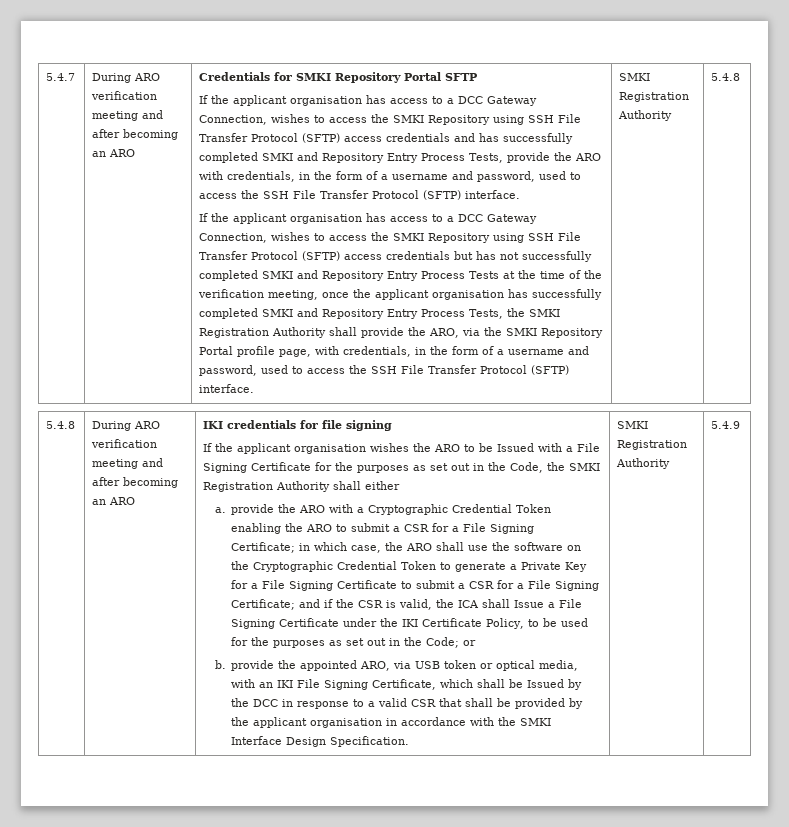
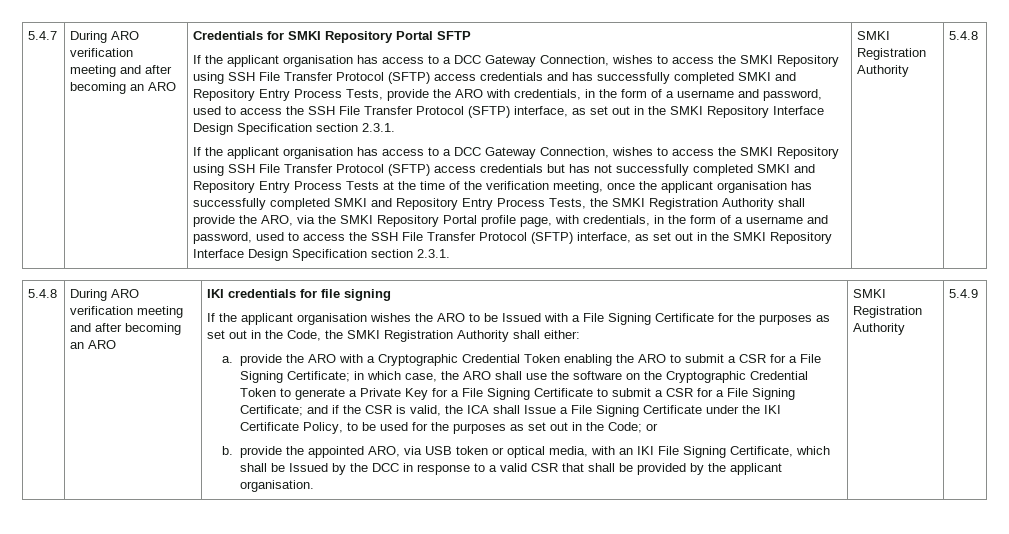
- If the applicant organisation has access to a DCC Gateway Connection, wishes to access the SMKI Repository using SSH File Transfer Protocol (SFTP) access credentials and has successfully completed SMKI and Repository Entry Process Tests, provide the ARO with credentials, in the form of a username and password, used to access the SSH File Transfer Protocol (SFTP) interface.
+ If the applicant organisation has access to a DCC Gateway Connection, wishes to access the SMKI Repository using SSH File Transfer Protocol (SFTP) access credentials and has successfully completed SMKI and Repository Entry Process Tests, provide the ARO with credentials, in the form of a username and password, used to access the SSH File Transfer Protocol (SFTP) interface, as set out in the SMKI Repository Interface Design Specification section 2.3.1.
- If the applicant organisation has access to a DCC Gateway Connection, wishes to access the SMKI Repository using SSH File Transfer Protocol (SFTP) access credentials but has not successfully completed SMKI and Repository Entry Process Tests at the time of the verification meeting, once the applicant organisation has successfully completed SMKI and Repository Entry Process Tests, the SMKI Registration Authority shall provide the ARO, via the SMKI Repository Portal profile page, with credentials, in the form of a username and password, used to access the SSH File Transfer Protocol (SFTP) interface.
+ If the applicant organisation has access to a DCC Gateway Connection, wishes to access the SMKI Repository using SSH File Transfer Protocol (SFTP) access credentials but has not successfully completed SMKI and Repository Entry Process Tests at the time of the verification meeting, once the applicant organisation has successfully completed SMKI and Repository Entry Process Tests, the SMKI Registration Authority shall provide the ARO, via the SMKI Repository Portal profile page, with credentials, in the form of a username and password, used to access the SSH File Transfer Protocol (SFTP) interface, as set out in the SMKI Repository Interface Design Specification section 2.3.1.
- If the applicant organisation wishes the ARO to be Issued with a File Signing Certificate for the purposes as set out in the Code, the SMKI Registration Authority shall either
+ If the applicant organisation wishes the ARO to be Issued with a File Signing Certificate for the purposes as set out in the Code, the SMKI Registration Authority shall either:
- b. provide the appointed ARO, via USB token or optical media, with an IKI File Signing Certificate, which shall be Issued by the DCC in response to a valid CSR that shall be provided by the applicant organisation in accordance with the SMKI Interface Design Specification.
+ b. provide the appointed ARO, via USB token or optical media, with an IKI File Signing Certificate, which shall be Issued by the DCC in response to a valid CSR that shall be provided by the applicant organisation.

